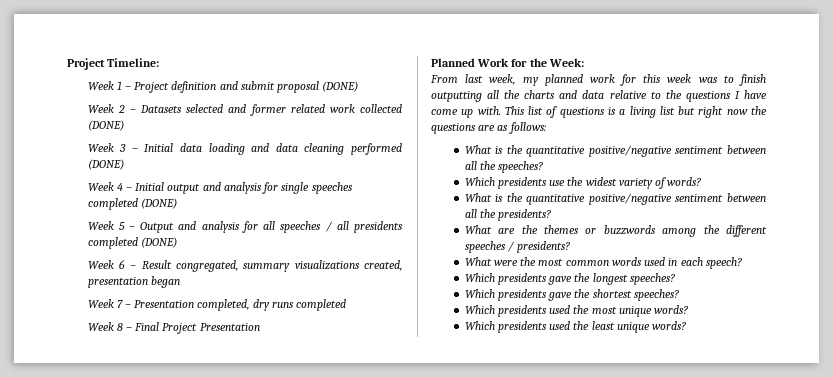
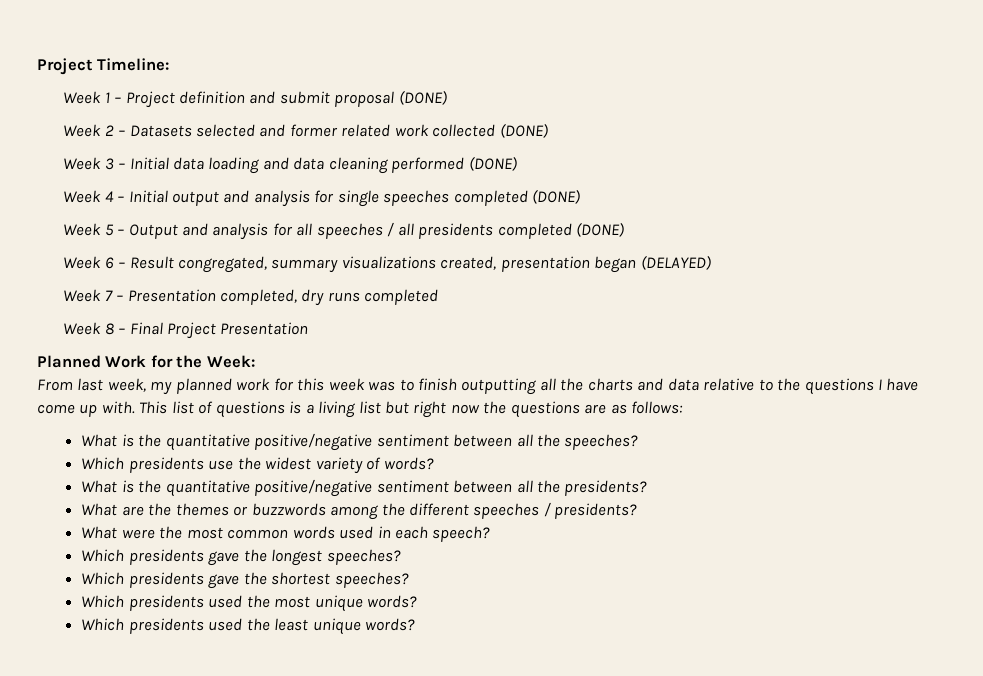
- Week 6 – Result congregated, summary visualizations created, presentation began
+ Week 6 – Result congregated, summary visualizations created, presentation began (DELAYED)

